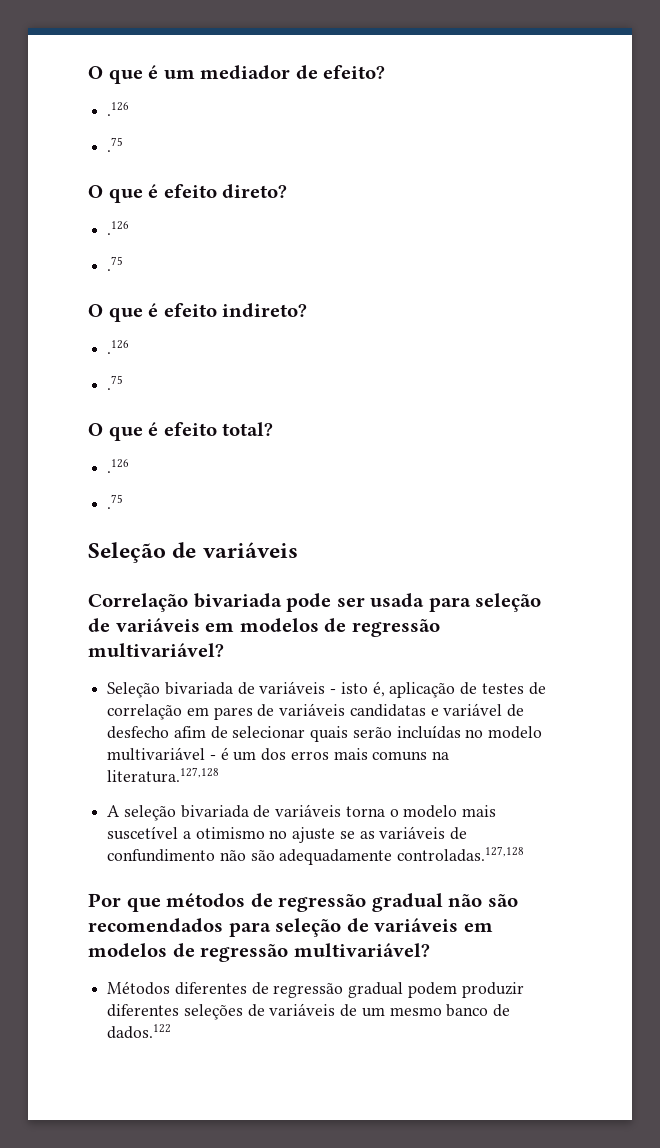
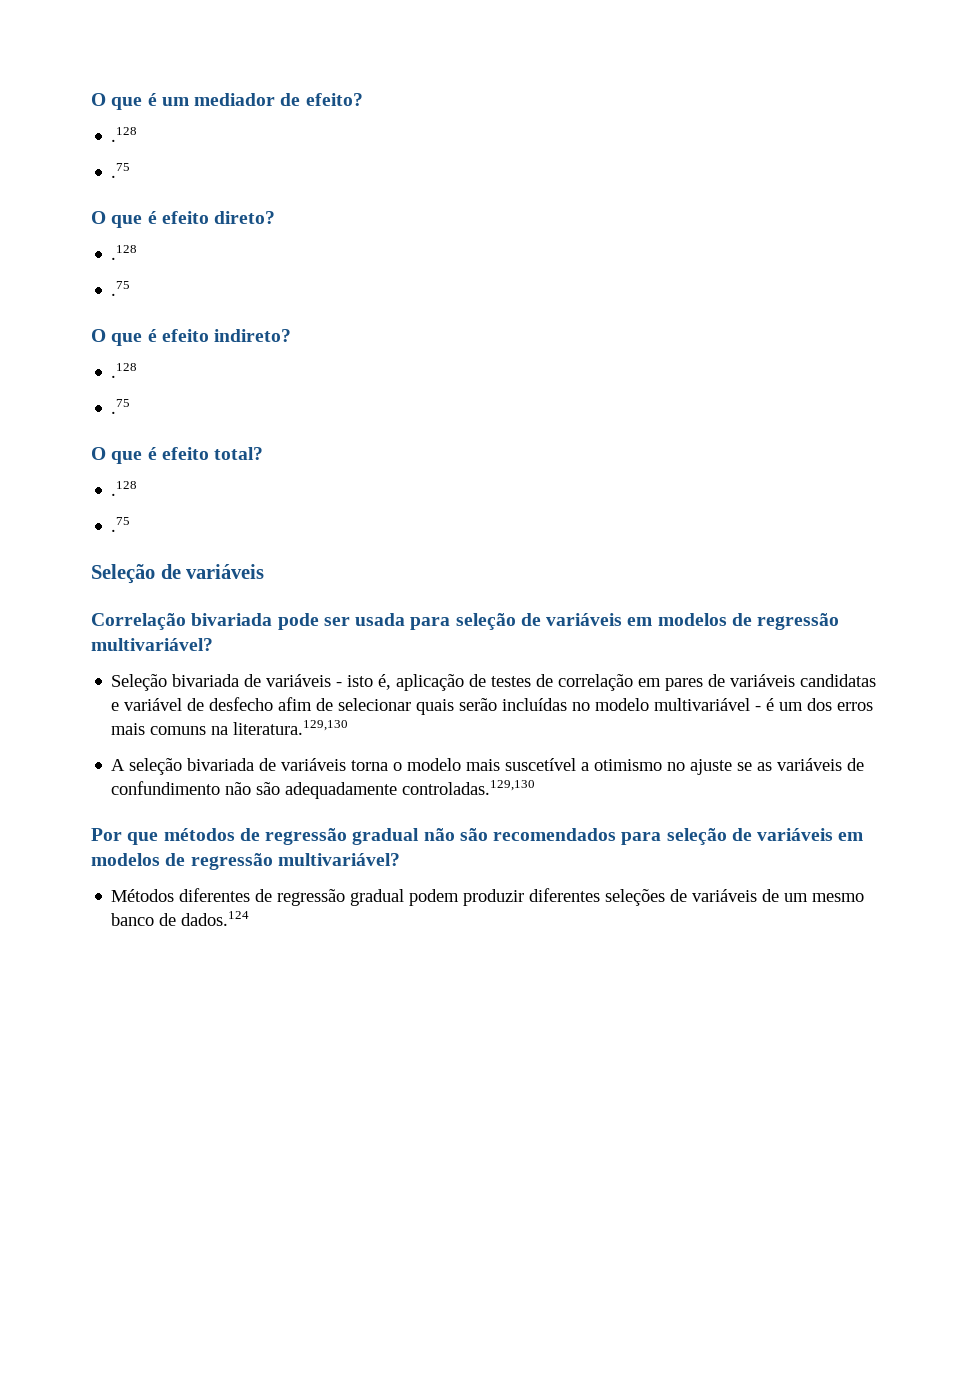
  O que é um mediador de efeito?
- .126
+ .128
  O que é efeito direto?
- .126
+ .128
  O que é efeito indireto?
- .126
+ .128
  O que é efeito total?
- .126
+ .128
- Seleção bivariada de variáveis - isto é, aplicação de testes de correlação em pares de variáveis candidatas e variável de desfecho afim de selecionar quais serão incluídas no modelo multivariável - é um dos erros mais comuns na literatura.127,128
+ Seleção bivariada de variáveis - isto é, aplicação de testes de correlação em pares de variáveis candidatas e variável de desfecho afim de selecionar quais serão incluídas no modelo multivariável - é um dos erros mais comuns na literatura.129,130
- A seleção bivariada de variáveis torna o modelo mais suscetível a otimismo no ajuste se as variáveis de confundimento não são adequadamente controladas.127,128
+ A seleção bivariada de variáveis torna o modelo mais suscetível a otimismo no ajuste se as variáveis de confundimento não são adequadamente controladas.129,130
- Métodos diferentes de regressão gradual podem produzir diferentes seleções de variáveis de um mesmo banco de dados.122
+ Métodos diferentes de regressão gradual podem produzir diferentes seleções de variáveis de um mesmo banco de dados.124

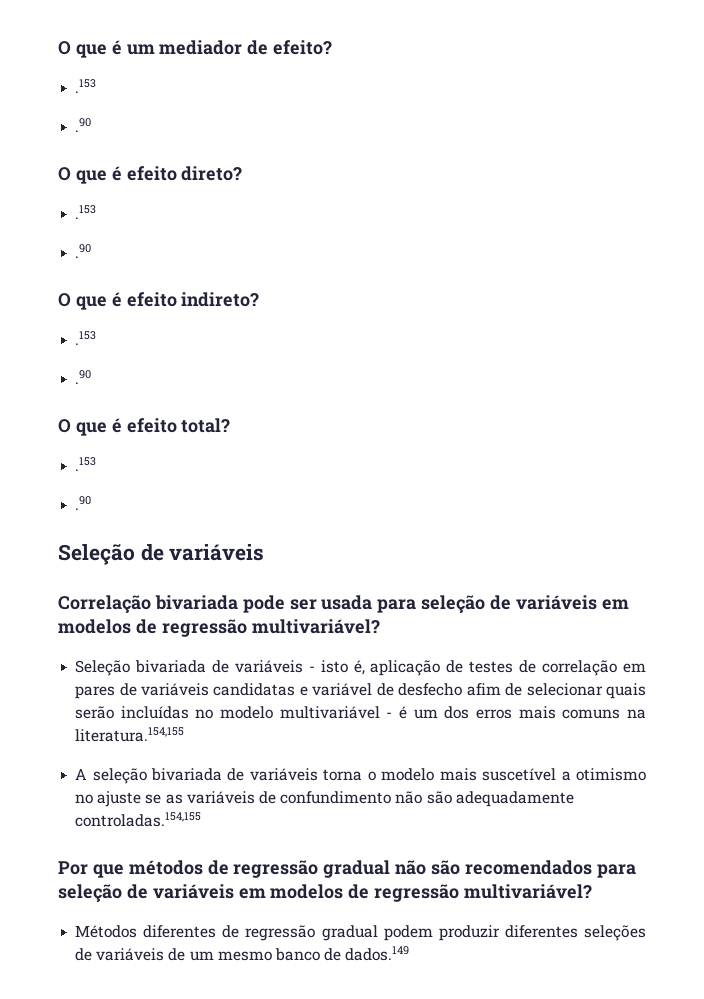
  O que é um mediador de efeito?
- .128
- .75
+ .153
+ .90
  O que é efeito direto?
- .128
- .75
+ .153
+ .90
  O que é efeito indireto?
- .128
- .75
+ .153
+ .90
  O que é efeito total?
- .128
- .75
+ .153
+ .90
- Seleção bivariada de variáveis - isto é, aplicação de testes de correlação em pares de variáveis candidatas e variável de desfecho afim de selecionar quais serão incluídas no modelo multivariável - é um dos erros mais comuns na literatura.129,130
+ Seleção bivariada de variáveis - isto é, aplicação de testes de correlação em pares de variáveis candidatas e variável de desfecho afim de selecionar quais serão incluídas no modelo multivariável - é um dos erros mais comuns na literatura.154,155
- A seleção bivariada de variáveis torna o modelo mais suscetível a otimismo no ajuste se as variáveis de confundimento não são adequadamente controladas.129,130
+ A seleção bivariada de variáveis torna o modelo mais suscetível a otimismo no ajuste se as variáveis de confundimento não são adequadamente controladas.154,155
- Métodos diferentes de regressão gradual podem produzir diferentes seleções de variáveis de um mesmo banco de dados.124
+ Métodos diferentes de regressão gradual podem produzir diferentes seleções de variáveis de um mesmo banco de dados.149

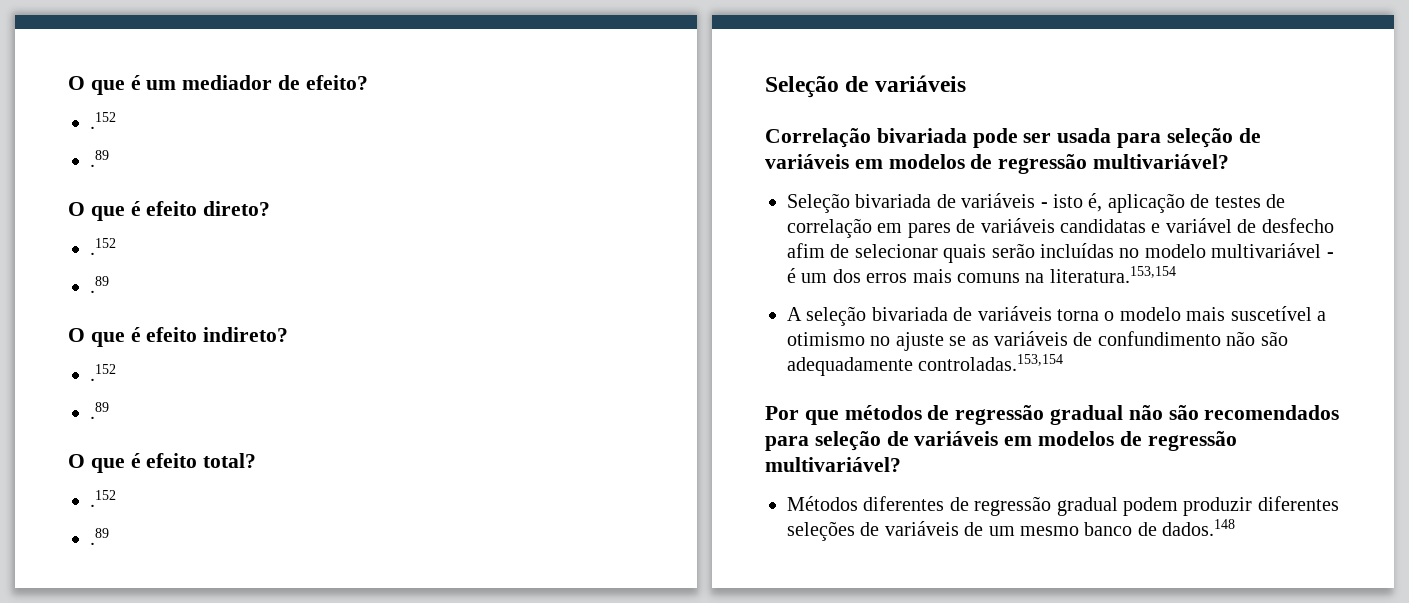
  O que é um mediador de efeito?
- .153
- .90
+ .152
+ .89
  O que é efeito direto?
- .153
- .90
+ .152
+ .89
  O que é efeito indireto?
- .153
- .90
+ .152
+ .89
  O que é efeito total?
- .153
- .90
+ .152
+ .89
- Seleção bivariada de variáveis - isto é, aplicação de testes de correlação em pares de variáveis candidatas e variável de desfecho afim de selecionar quais serão incluídas no modelo multivariável - é um dos erros mais comuns na literatura.154,155
+ Seleção bivariada de variáveis - isto é, aplicação de testes de correlação em pares de variáveis candidatas e variável de desfecho afim de selecionar quais serão incluídas no modelo multivariável - é um dos erros mais comuns na literatura.153,154
- A seleção bivariada de variáveis torna o modelo mais suscetível a otimismo no ajuste se as variáveis de confundimento não são adequadamente controladas.154,155
+ A seleção bivariada de variáveis torna o modelo mais suscetível a otimismo no ajuste se as variáveis de confundimento não são adequadamente controladas.153,154
- Métodos diferentes de regressão gradual podem produzir diferentes seleções de variáveis de um mesmo banco de dados.149
+ Métodos diferentes de regressão gradual podem produzir diferentes seleções de variáveis de um mesmo banco de dados.148

